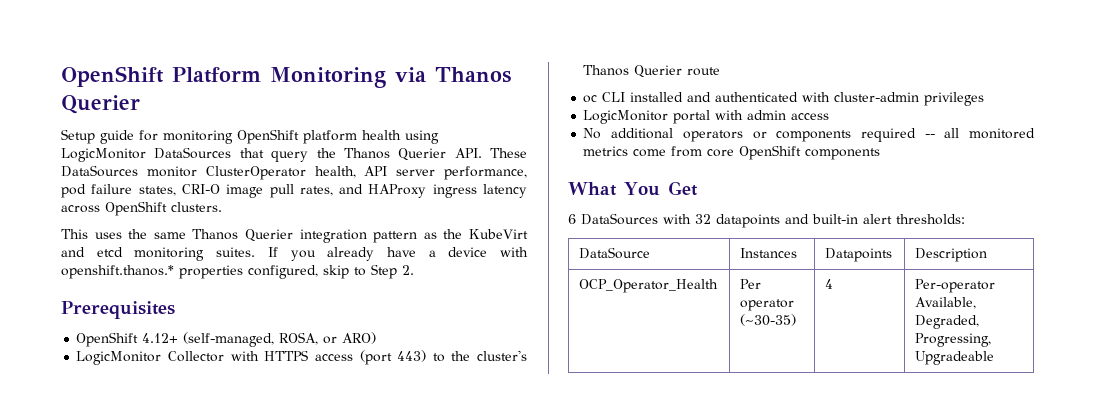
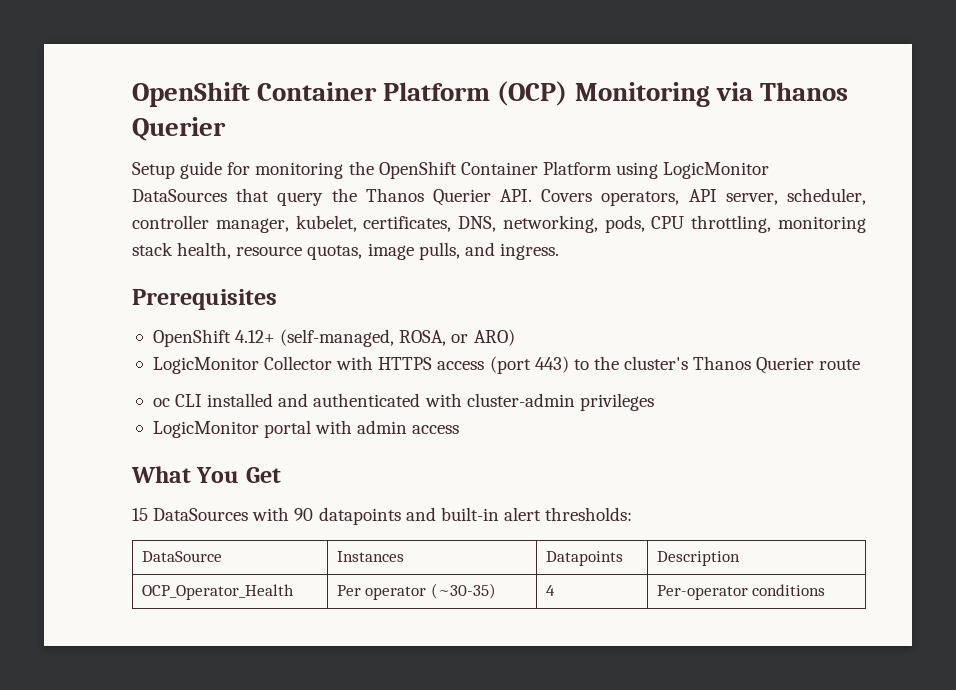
- OpenShift Platform Monitoring via Thanos Querier
+ OpenShift Container Platform (OCP) Monitoring via Thanos Querier
- Setup guide for monitoring OpenShift platform health using LogicMonitor DataSources that query the Thanos Querier API. These DataSources monitor ClusterOperator health, API server performance, pod failure states, CRI-O image pull rates, and HAProxy ingress latency across OpenShift clusters.
- This uses the same Thanos Querier integration pattern as the KubeVirt and etcd monitoring suites. If you already have a device with openshift.thanos.* properties configured, skip to Step 2.
+ Setup guide for monitoring the OpenShift Container Platform using LogicMonitor DataSources that query the Thanos Querier API. Covers operators, API server, scheduler, controller manager, kubelet, certificates, DNS, networking, pods, CPU throttling, monitoring stack health, resource quotas, image pulls, and ingress.
- No additional operators or components required -- all monitored metrics come from core OpenShift components
- 6 DataSources with 32 datapoints and built-in alert thresholds:
+ 15 DataSources with 90 datapoints and built-in alert thresholds:
- OCP_Operator_Health | Per operator (~30-35) | 4 | Per-operator Available, Degraded, Progressing, Upgradeable
+ OCP_Operator_Health | Per operator (~30-35) | 4 | Per-operator conditions

